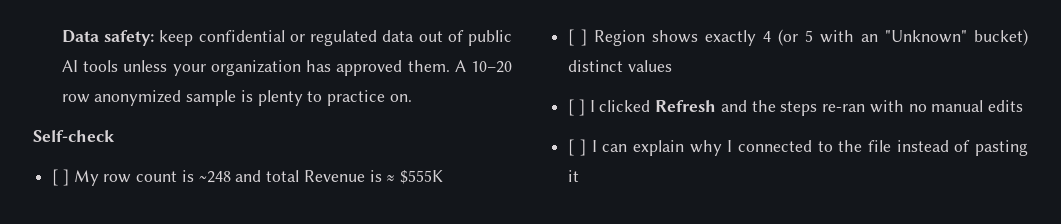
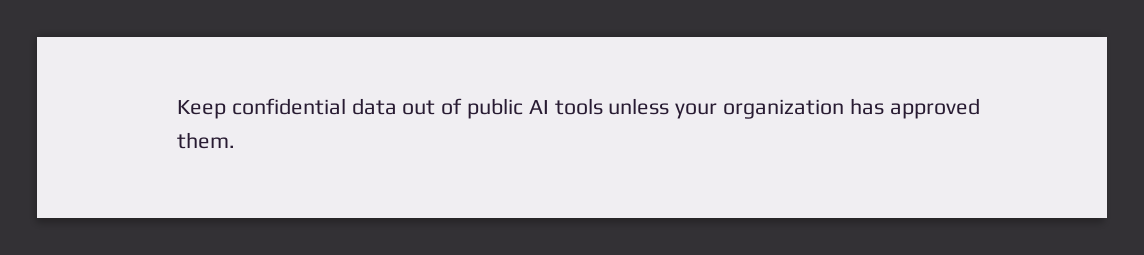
- Data safety: keep confidential or regulated data out of public AI tools unless your organization has approved them. A 10–20 row anonymized sample is plenty to practice on.
- Self-check
- [ ] My row count is ~248 and total Revenue is ≈ $555K
- [ ] Region shows exactly 4 (or 5 with an "Unknown" bucket) distinct values
- [ ] I clicked Refresh and the steps re-ran with no manual edits
- [ ] I can explain why I connected to the file instead of pasting it
+ Keep confidential data out of public AI tools unless your organization has approved them.

